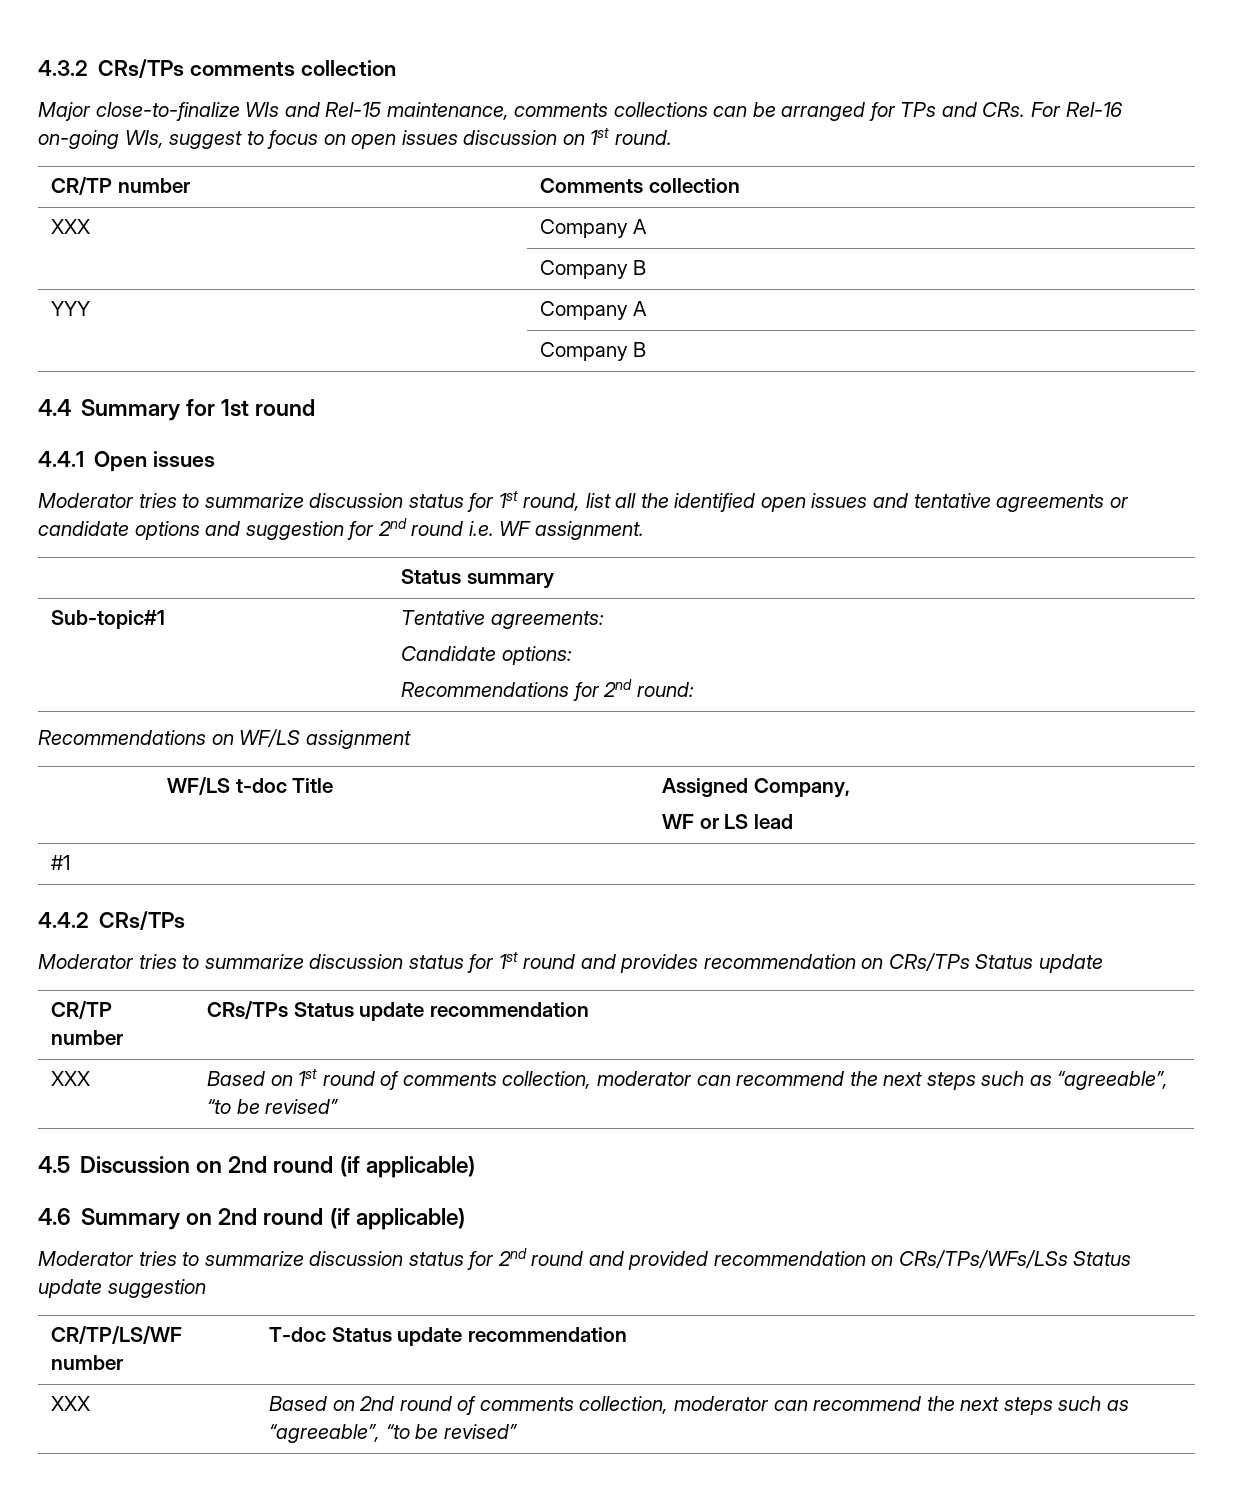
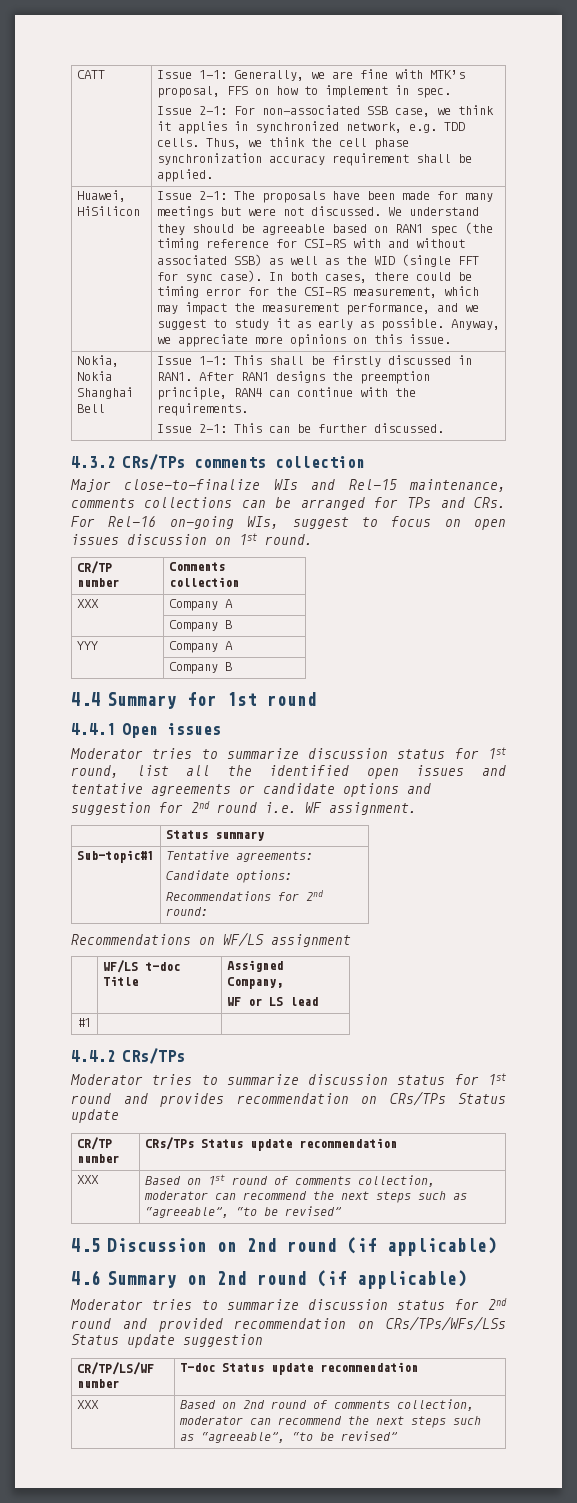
+ CATT | Issue 1-1: Generally, we are fine with MTK’s proposal, FFS on how to implement in spec.
+ Issue 2-1: For non-associated SSB case, we think it applies in synchronized network, e.g. TDD cells. Thus, we think the cell phase synchronization accuracy requirement shall be applied.
+ Huawei, HiSilicon | Issue 2-1: The proposals have been made for many meetings but were not discussed. We understand they should be agreeable based on RAN1 spec (the timing reference for CSI-RS with and without associated SSB) as well as the WID (single FFT for sync case). In both cases, there could be timing error for the CSI-RS measurement, which may impact the measurement performance, and we suggest to study it as early as possible. Anyway, we appreciate more opinions on this issue.
+ Nokia, Nokia Shanghai Bell | Issue 1-1: This shall be firstly discussed in RAN1. After RAN1 designs the preemption principle, RAN4 can continue with the requirements.
+ Issue 2-1: This can be further discussed.

